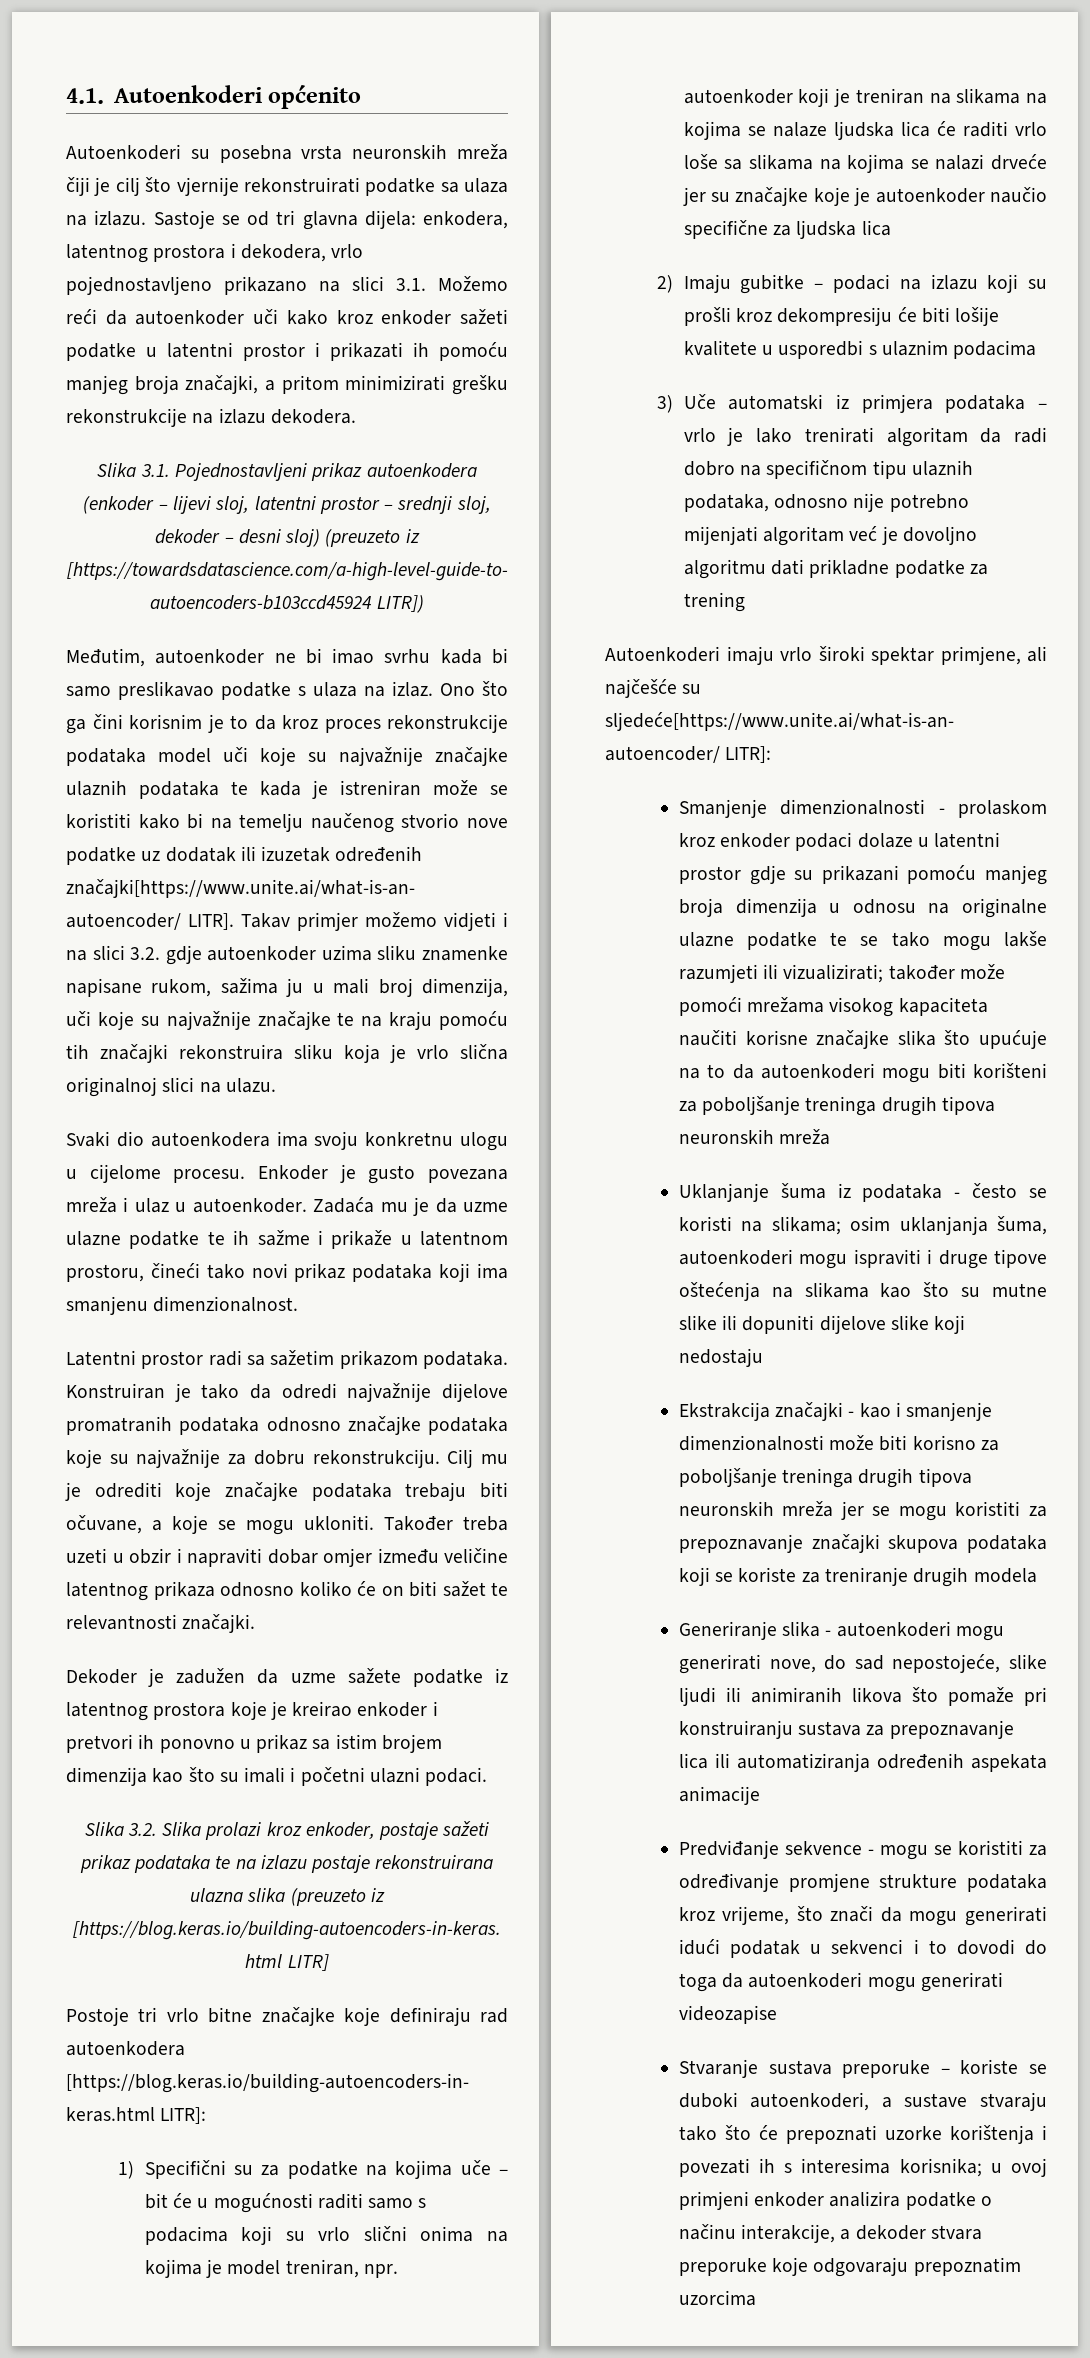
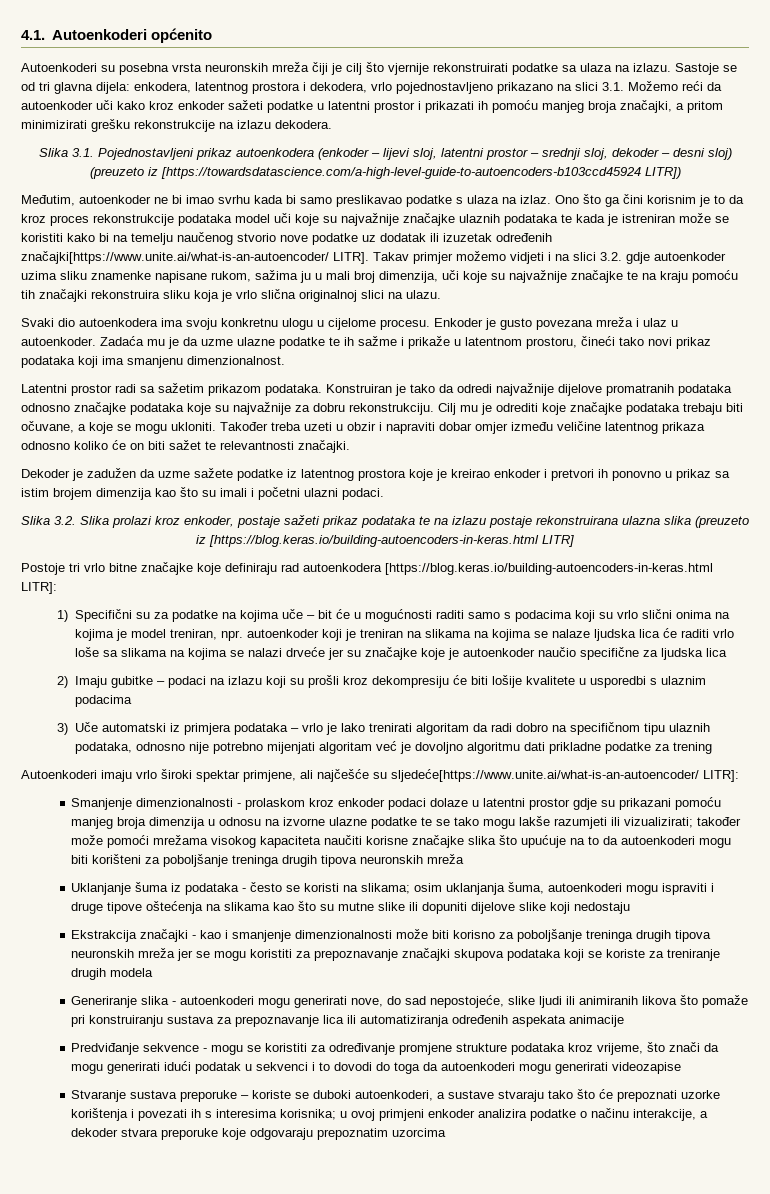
- Smanjenje dimenzionalnosti - prolaskom kroz enkoder podaci dolaze u latentni prostor gdje su prikazani pomoću manjeg broja dimenzija u odnosu na originalne ulazne podatke te se tako mogu lakše razumjeti ili vizualizirati; također može pomoći mrežama visokog kapaciteta naučiti korisne značajke slika što upućuje na to da autoenkoderi mogu biti korišteni za poboljšanje treninga drugih tipova neuronskih mreža
+ Smanjenje dimenzionalnosti - prolaskom kroz enkoder podaci dolaze u latentni prostor gdje su prikazani pomoću manjeg broja dimenzija u odnosu na izvorne ulazne podatke te se tako mogu lakše razumjeti ili vizualizirati; također može pomoći mrežama visokog kapaciteta naučiti korisne značajke slika što upućuje na to da autoenkoderi mogu biti korišteni za poboljšanje treninga drugih tipova neuronskih mreža

